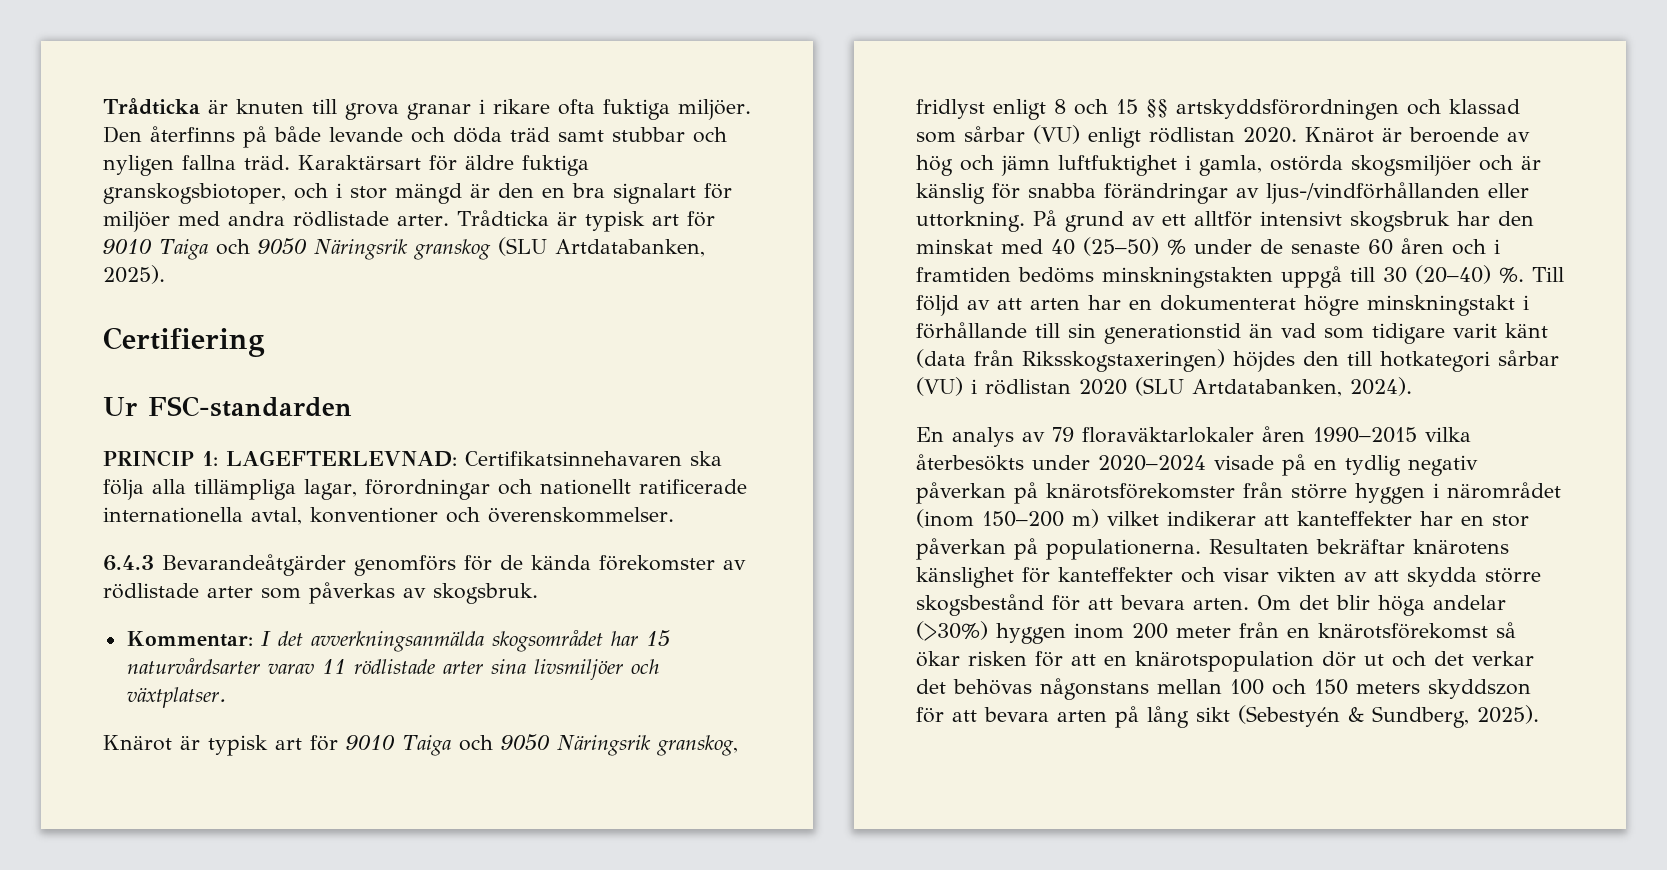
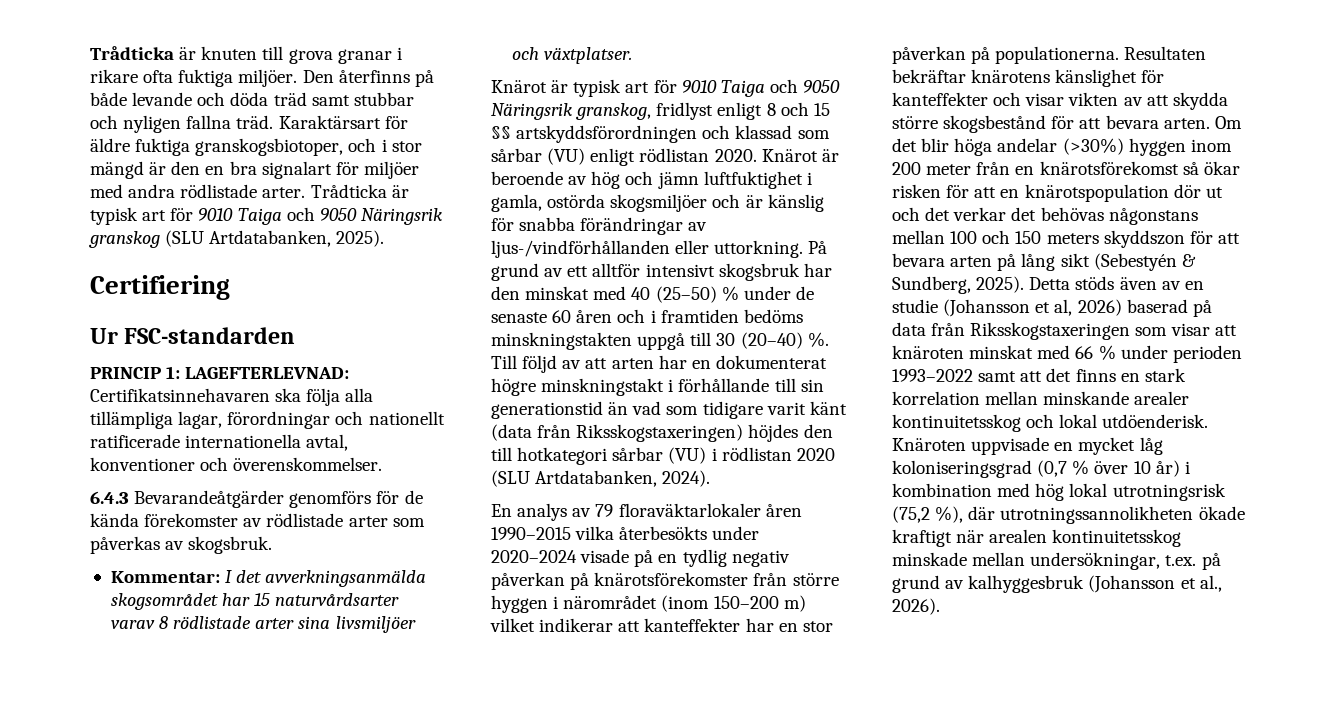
- Kommentar: I det avverkningsanmälda skogsområdet har 15 naturvårdsarter varav 11 rödlistade arter sina livsmiljöer och växtplatser.
+ Kommentar: I det avverkningsanmälda skogsområdet har 15 naturvårdsarter varav 8 rödlistade arter sina livsmiljöer och växtplatser.
+ Detta stöds även av en studie (Johansson et al, 2026) baserad på data från Riksskogstaxeringen som visar att knäroten minskat med 66 % under perioden 1993–2022 samt att det finns en stark korrelation mellan minskande arealer kontinuitetsskog och lokal utdöenderisk. Knäroten uppvisade en mycket låg koloniseringsgrad (0,7 % över 10 år) i kombination med hög lokal utrotningsrisk (75,2 %), där utrotningssannolikheten ökade kraftigt när arealen kontinuitetsskog minskade mellan undersökningar, t.ex. på grund av kalhyggesbruk (Johansson et al., 2026).

